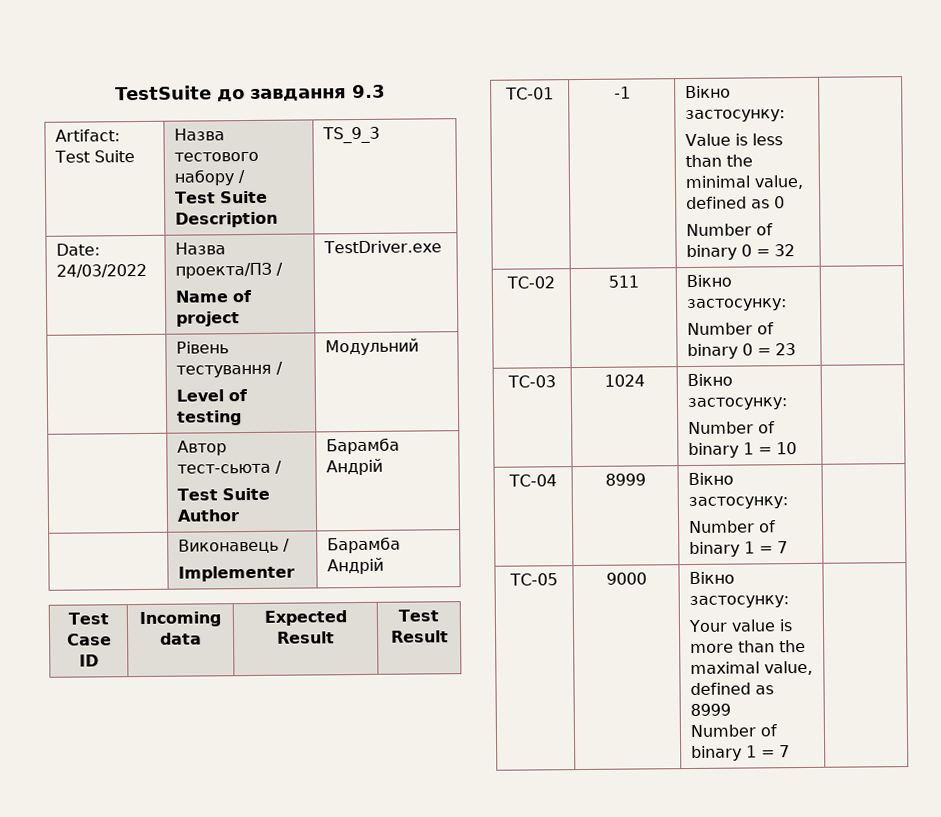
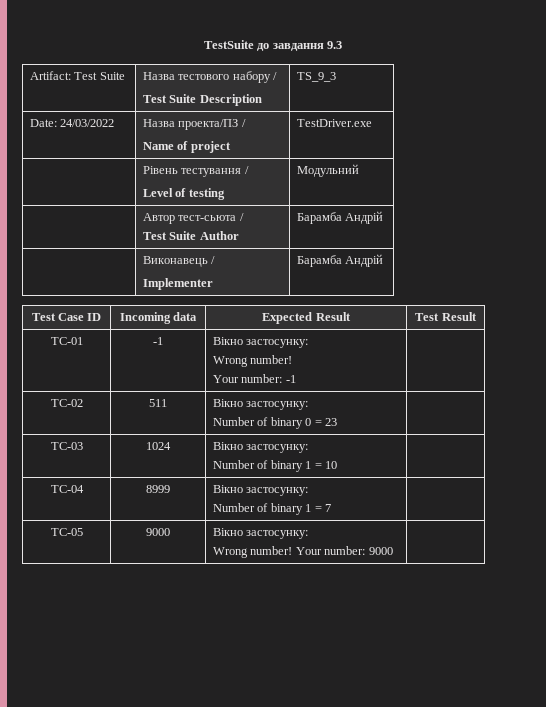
  TC-01 | -1 | Вікно застосунку:
- Value is less than the minimal value, defined as 0
- Number of binary 0 = 32 |
+ Wrong number!
+ Your number: -1 |
  TC-05 | 9000 | Вікно застосунку:
- Your value is more than the maximal value, defined as 8999
- Number of binary 1 = 7 |
+ Wrong number! Your number: 9000 |

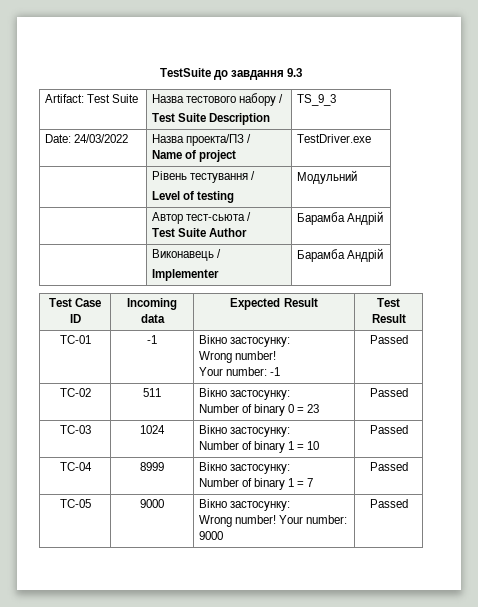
  TC-01 | -1 | Вікно застосунку:
  Wrong number!
- Your number: -1 |
+ Your number: -1 | Passed
  TC-02 | 511 | Вікно застосунку:
- Number of binary 0 = 23 |
+ Number of binary 0 = 23 | Passed
  TC-03 | 1024 | Вікно застосунку:
- Number of binary 1 = 10 |
+ Number of binary 1 = 10 | Passed
  TC-04 | 8999 | Вікно застосунку:
- Number of binary 1 = 7 |
+ Number of binary 1 = 7 | Passed
  TC-05 | 9000 | Вікно застосунку:
- Wrong number! Your number: 9000 |
+ Wrong number! Your number: 9000 | Passed

